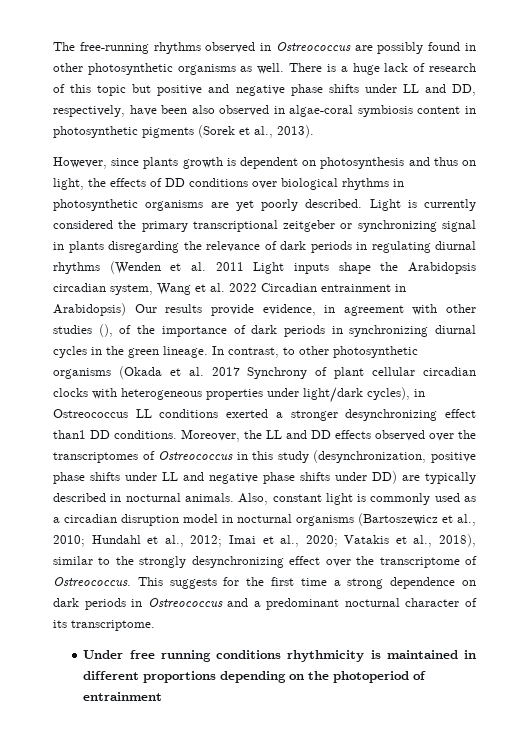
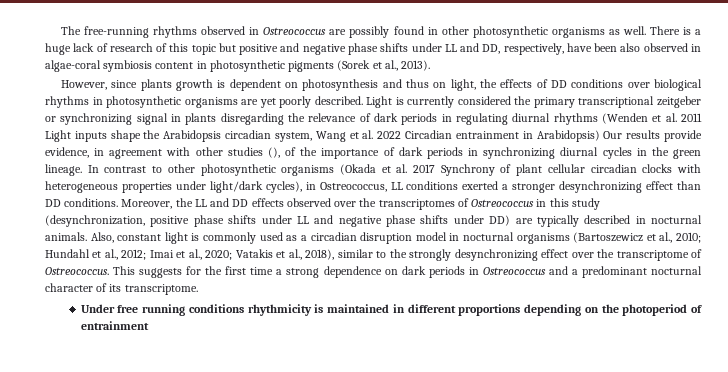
- In contrast, to other photosynthetic organisms (Okada et al. 2017 Synchrony of plant cellular circadian clocks with heterogeneous properties under light/dark cycles), in Ostreococcus LL conditions exerted a stronger desynchronizing effect than1 DD conditions.
+ In contrast to other photosynthetic organisms (Okada et al. 2017 Synchrony of plant cellular circadian clocks with heterogeneous properties under light/dark cycles), in Ostreococcus, LL conditions exerted a stronger desynchronizing effect than DD conditions.

